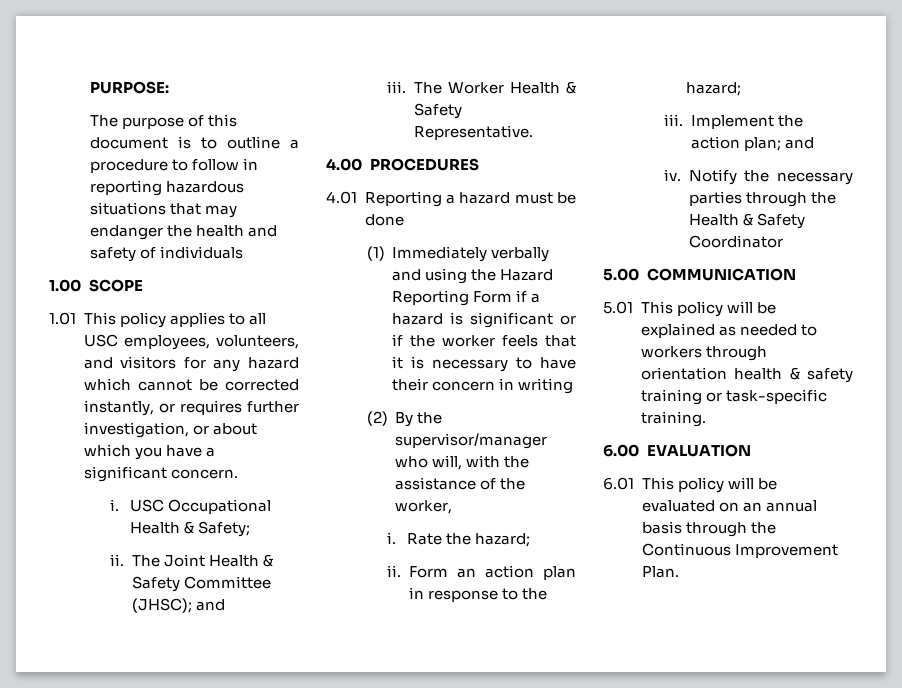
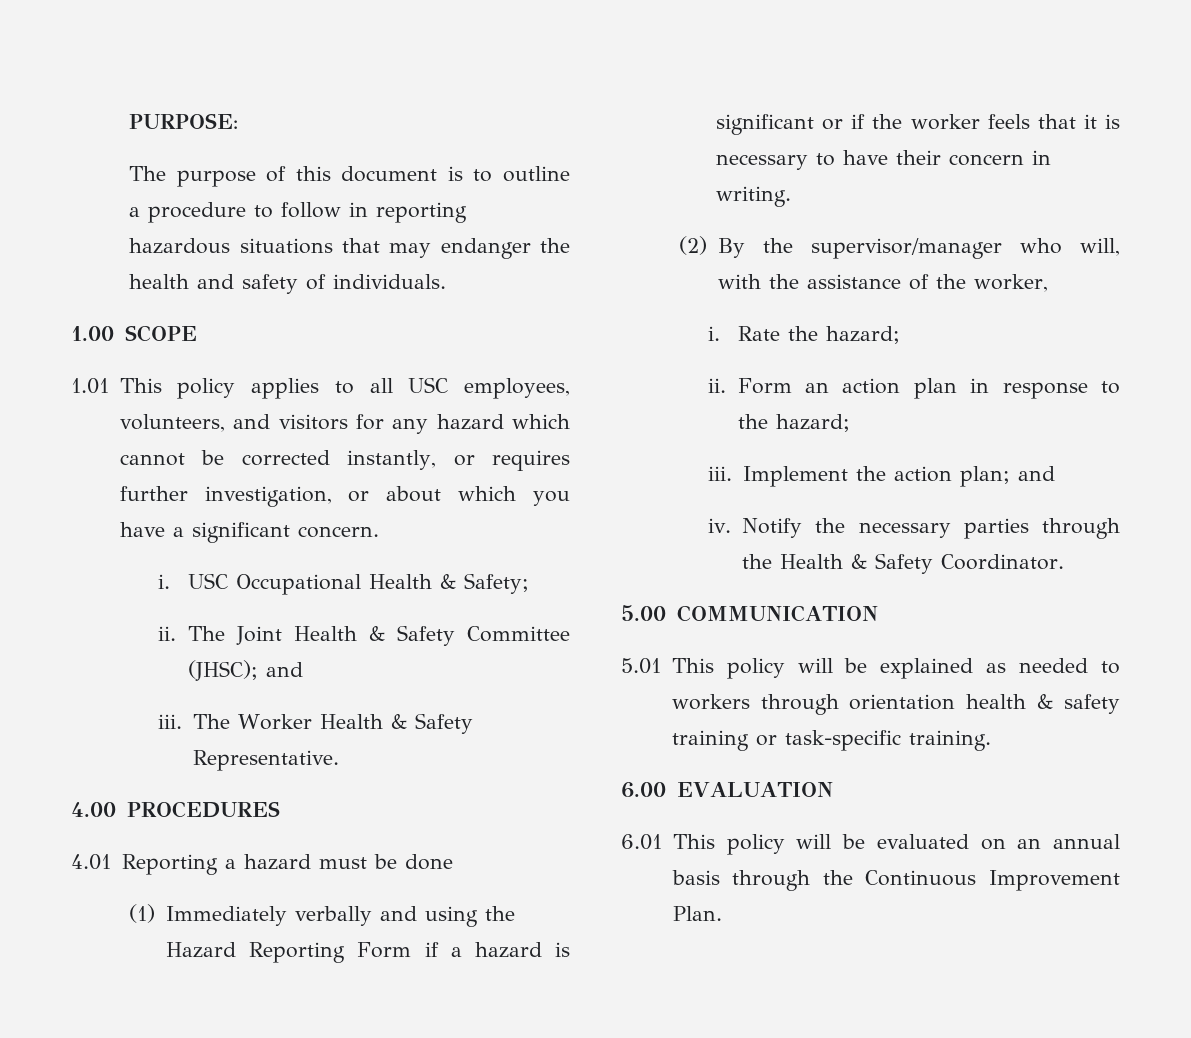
- The purpose of this document is to outline a procedure to follow in reporting hazardous situations that may endanger the health and safety of individuals
+ The purpose of this document is to outline a procedure to follow in reporting hazardous situations that may endanger the health and safety of individuals.
- (1) Immediately verbally and using the Hazard Reporting Form if a hazard is significant or if the worker feels that it is necessary to have their concern in writing
+ (1) Immediately verbally and using the Hazard Reporting Form if a hazard is significant or if the worker feels that it is necessary to have their concern in writing.
- Notify the necessary parties through the Health & Safety Coordinator
+ Notify the necessary parties through the Health & Safety Coordinator.

